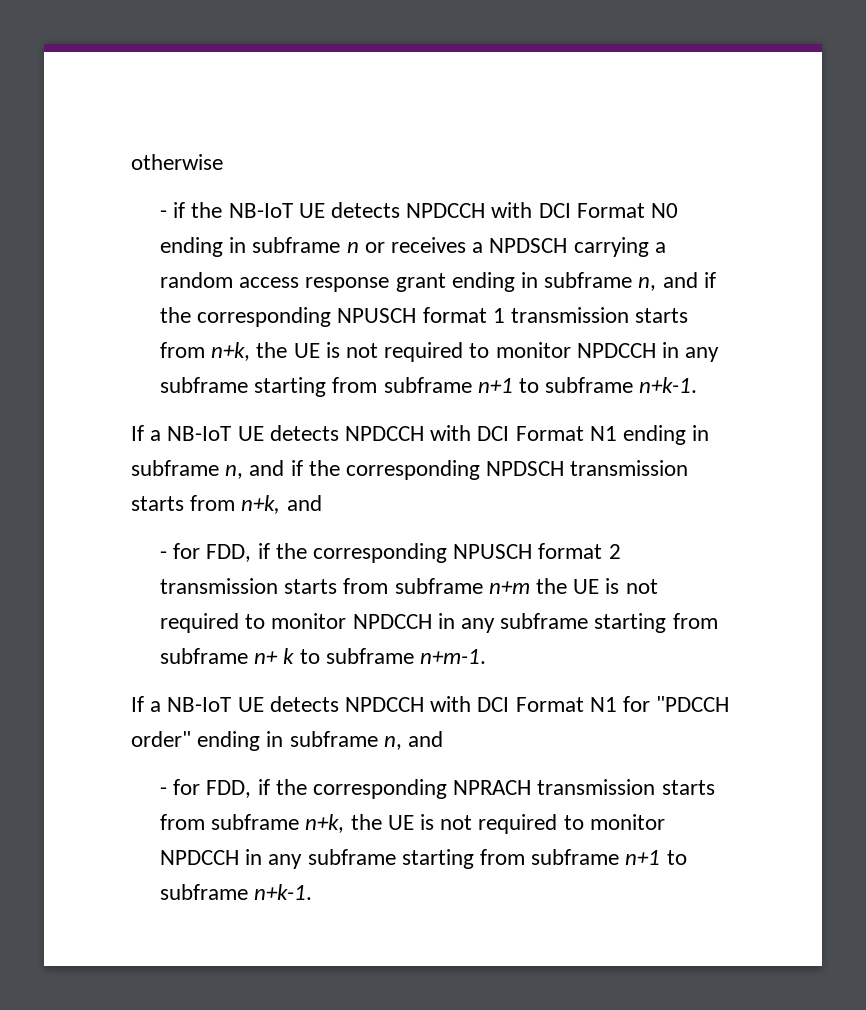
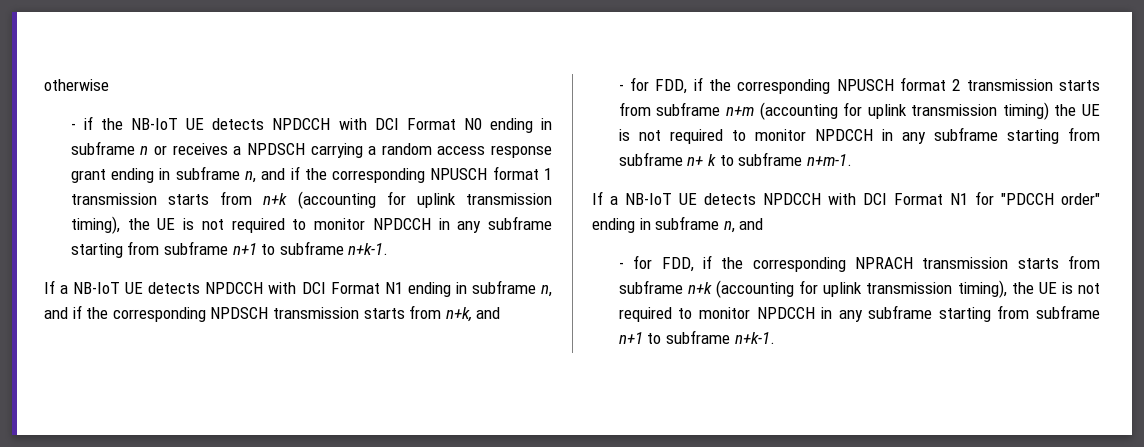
- - if the NB-IoT UE detects NPDCCH with DCI Format N0 ending in subframe n or receives a NPDSCH carrying a random access response grant ending in subframe n, and if the corresponding NPUSCH format 1 transmission starts from n+k, the UE is not required to monitor NPDCCH in any subframe starting from subframe n+1 to subframe n+k-1.
+ - if the NB-IoT UE detects NPDCCH with DCI Format N0 ending in subframe n or receives a NPDSCH carrying a random access response grant ending in subframe n, and if the corresponding NPUSCH format 1 transmission starts from n+k (accounting for uplink transmission timing), the UE is not required to monitor NPDCCH in any subframe starting from subframe n+1 to subframe n+k-1.
- - for FDD, if the corresponding NPUSCH format 2 transmission starts from subframe n+m the UE is not required to monitor NPDCCH in any subframe starting from subframe n+ k to subframe n+m-1.
+ - for FDD, if the corresponding NPUSCH format 2 transmission starts from subframe n+m (accounting for uplink transmission timing) the UE is not required to monitor NPDCCH in any subframe starting from subframe n+ k to subframe n+m-1.
- - for FDD, if the corresponding NPRACH transmission starts from subframe n+k, the UE is not required to monitor NPDCCH in any subframe starting from subframe n+1 to subframe n+k-1.
+ - for FDD, if the corresponding NPRACH transmission starts from subframe n+k (accounting for uplink transmission timing), the UE is not required to monitor NPDCCH in any subframe starting from subframe n+1 to subframe n+k-1.

